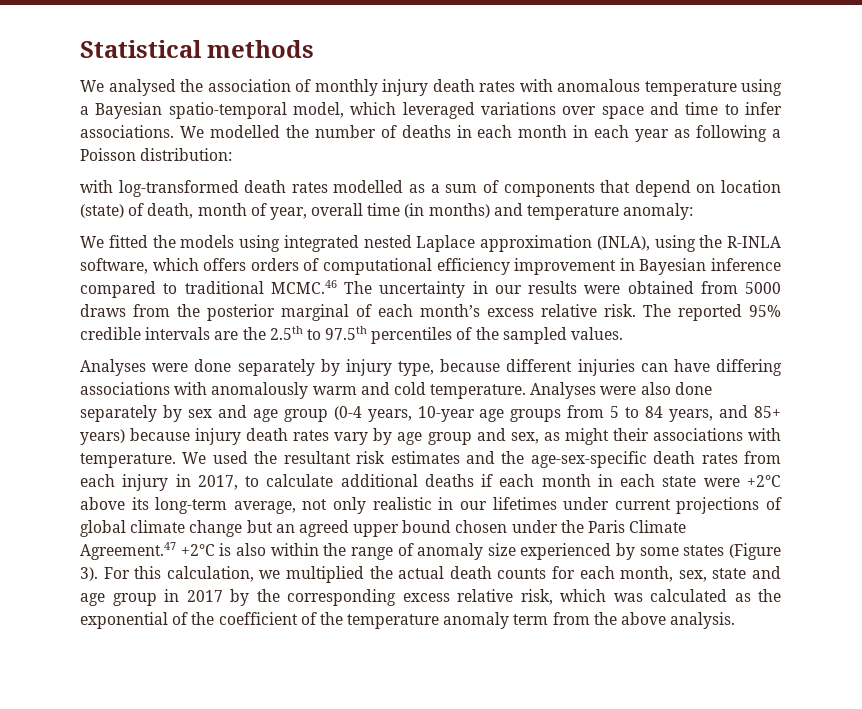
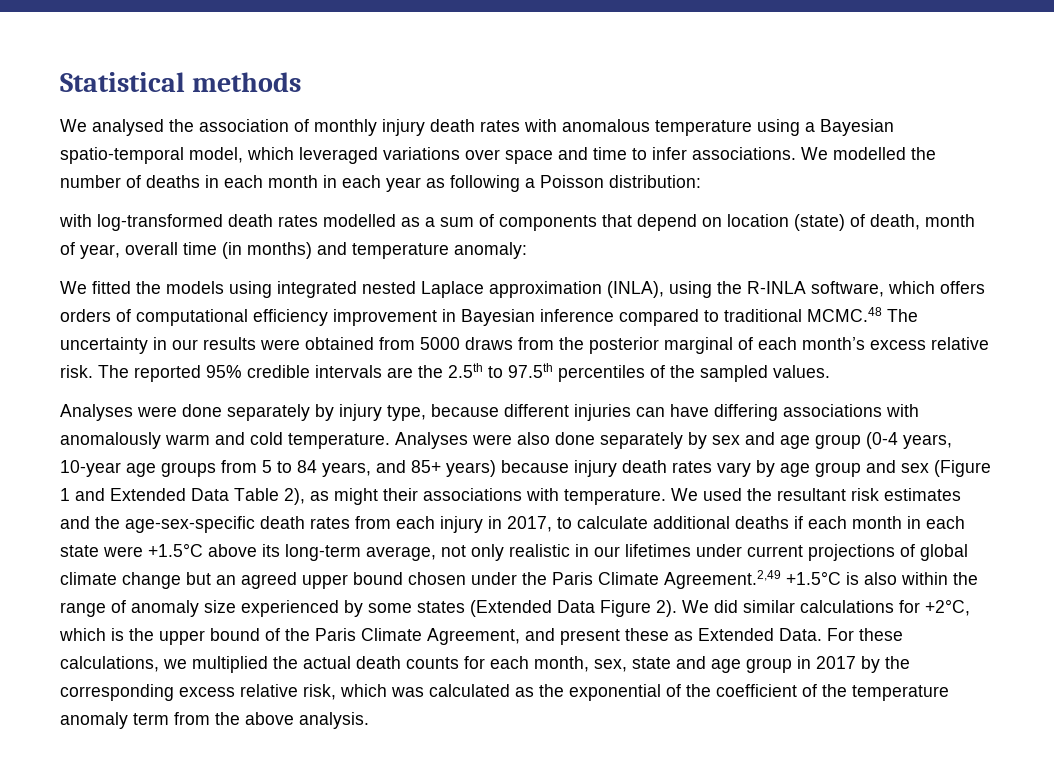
- We fitted the models using integrated nested Laplace approximation (INLA), using the R-INLA software, which offers orders of computational efficiency improvement in Bayesian inference compared to traditional MCMC.46 The uncertainty in our results were obtained from 5000 draws from the posterior marginal of each month’s excess relative risk.
+ We fitted the models using integrated nested Laplace approximation (INLA), using the R-INLA software, which offers orders of computational efficiency improvement in Bayesian inference compared to traditional MCMC.48 The uncertainty in our results were obtained from 5000 draws from the posterior marginal of each month’s excess relative risk.
- Analyses were also done separately by sex and age group (0-4 years, 10-year age groups from 5 to 84 years, and 85+ years) because injury death rates vary by age group and sex, as might their associations with temperature.
+ Analyses were also done separately by sex and age group (0-4 years, 10-year age groups from 5 to 84 years, and 85+ years) because injury death rates vary by age group and sex (Figure 1 and Extended Data Table 2), as might their associations with temperature.
- We used the resultant risk estimates and the age-sex-specific death rates from each injury in 2017, to calculate additional deaths if each month in each state were +2°C above its long-term average, not only realistic in our lifetimes under current projections of global climate change but an agreed upper bound chosen under the Paris Climate Agreement.47 +2°C is also within the range of anomaly size experienced by some states (Figure 3). For this calculation, we multiplied the actual death counts for each month, sex, state and age group in 2017 by the corresponding excess relative risk, which was calculated as the exponential of the coefficient of the temperature anomaly term from the above analysis.
+ We used the resultant risk estimates and the age-sex-specific death rates from each injury in 2017, to calculate additional deaths if each month in each state were +1.5°C above its long-term average, not only realistic in our lifetimes under current projections of global climate change but an agreed upper bound chosen under the Paris Climate Agreement.2,49 +1.5°C is also within the range of anomaly size experienced by some states (Extended Data Figure 2). We did similar calculations for +2°C, which is the upper bound of the Paris Climate Agreement, and present these as Extended Data. For these calculations, we multiplied the actual death counts for each month, sex, state and age group in 2017 by the corresponding excess relative risk, which was calculated as the exponential of the coefficient of the temperature anomaly term from the above analysis.

